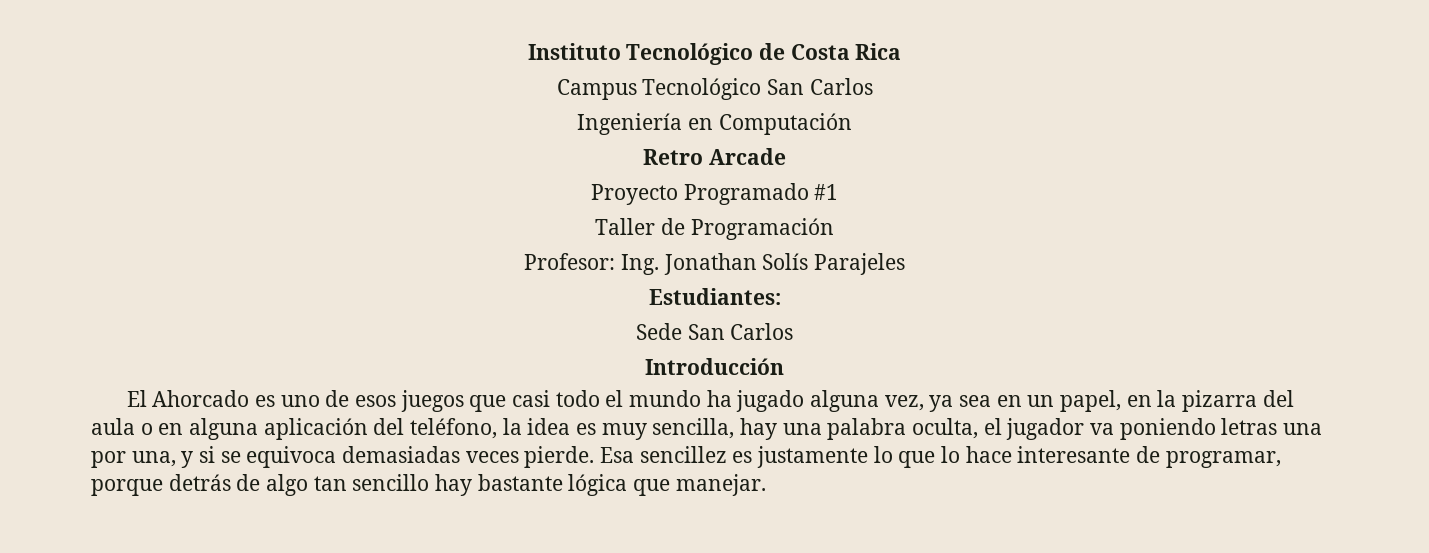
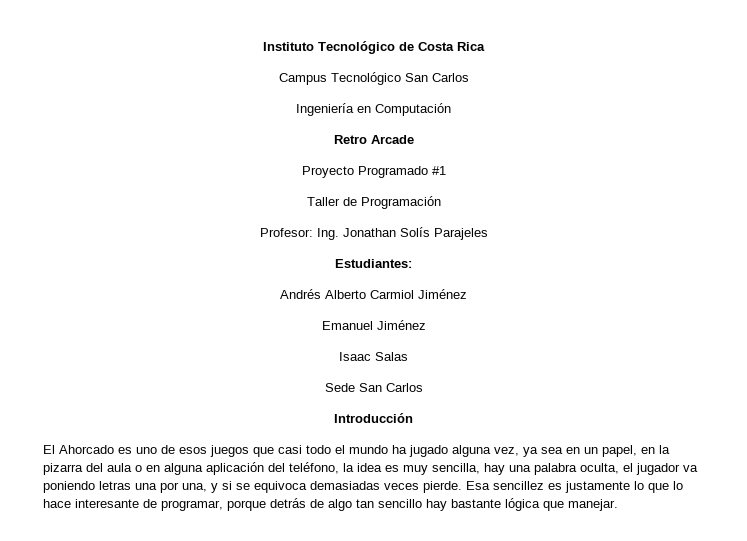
+ Andrés Alberto Carmiol Jiménez
+ Emanuel Jiménez
+ Isaac Salas

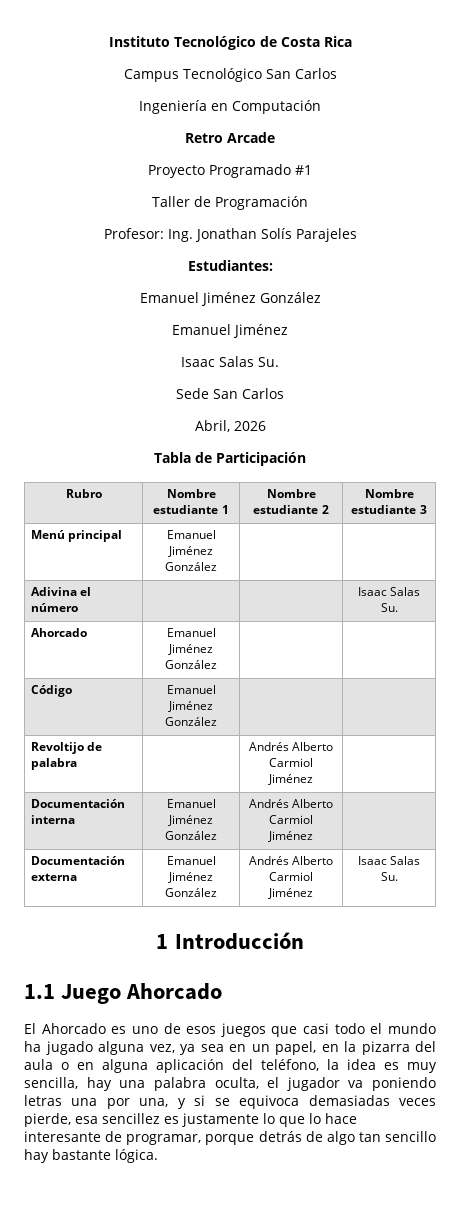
  Estudiantes:
- Andrés Alberto Carmiol Jiménez
+ Emanuel Jiménez González
  Emanuel Jiménez
- Isaac Salas
+ Isaac Salas Su.
- Introducción
+ Abril, 2026
+ Tabla de Participación
+ Rubro | Nombre estudiante 1 | Nombre estudiante 2 | Nombre estudiante 3
+ Menú principal | Emanuel Jiménez González | |
+ Adivina el número | | | Isaac Salas Su.
+ Ahorcado | Emanuel Jiménez González | |
+ Código | Emanuel Jiménez González | |
+ Revoltijo de palabra | | Andrés Alberto Carmiol Jiménez |
+ Documentación interna | Emanuel Jiménez González | Andrés Alberto Carmiol Jiménez |
+ Documentación externa | Emanuel Jiménez González | Andrés Alberto Carmiol Jiménez | Isaac Salas Su.
+ 1 Introducción
+ 1.1 Juego Ahorcado
- El Ahorcado es uno de esos juegos que casi todo el mundo ha jugado alguna vez, ya sea en un papel, en la pizarra del aula o en alguna aplicación del teléfono, la idea es muy sencilla, hay una palabra oculta, el jugador va poniendo letras una por una, y si se equivoca demasiadas veces pierde. Esa sencillez es justamente lo que lo hace interesante de programar, porque detrás de algo tan sencillo hay bastante lógica que manejar.
+ El Ahorcado es uno de esos juegos que casi todo el mundo ha jugado alguna vez, ya sea en un papel, en la pizarra del aula o en alguna aplicación del teléfono, la idea es muy sencilla, hay una palabra oculta, el jugador va poniendo letras una por una, y si se equivoca demasiadas veces pierde, esa sencillez es justamente lo que lo hace interesante de programar, porque detrás de algo tan sencillo hay bastante lógica.

